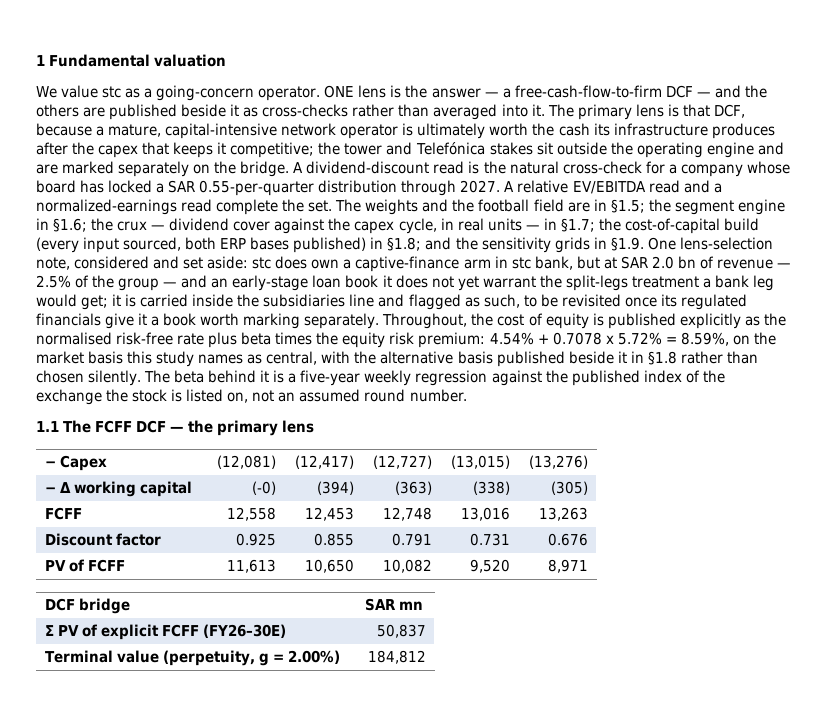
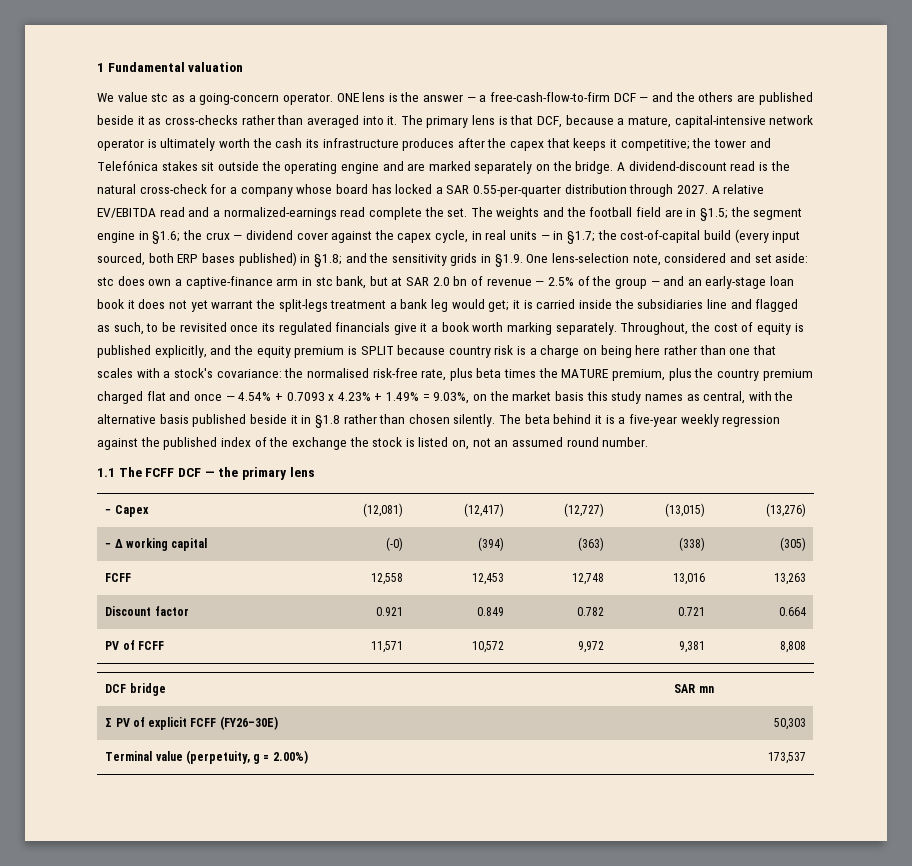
- Throughout, the cost of equity is published explicitly as the normalised risk-free rate plus beta times the equity risk premium: 4.54% + 0.7078 x 5.72% = 8.59%, on the market basis this study names as central, with the alternative basis published beside it in §1.8 rather than chosen silently.
+ Throughout, the cost of equity is published explicitly, and the equity premium is SPLIT because country risk is a charge on being here rather than one that scales with a stock's covariance: the normalised risk-free rate, plus beta times the MATURE premium, plus the country premium charged flat and once — 4.54% + 0.7093 x 4.23% + 1.49% = 9.03%, on the market basis this study names as central, with the alternative basis published beside it in §1.8 rather than chosen silently.
- Discount factor | 0.925 | 0.855 | 0.791 | 0.731 | 0.676
- PV of FCFF | 11,613 | 10,650 | 10,082 | 9,520 | 8,971
+ Discount factor | 0.921 | 0.849 | 0.782 | 0.721 | 0.664
+ PV of FCFF | 11,571 | 10,572 | 9,972 | 9,381 | 8,808
- Σ PV of explicit FCFF (FY26–30E) | 50,837
+ Σ PV of explicit FCFF (FY26–30E) | 50,303
- Terminal value (perpetuity, g = 2.00%) | 184,812
+ Terminal value (perpetuity, g = 2.00%) | 173,537

